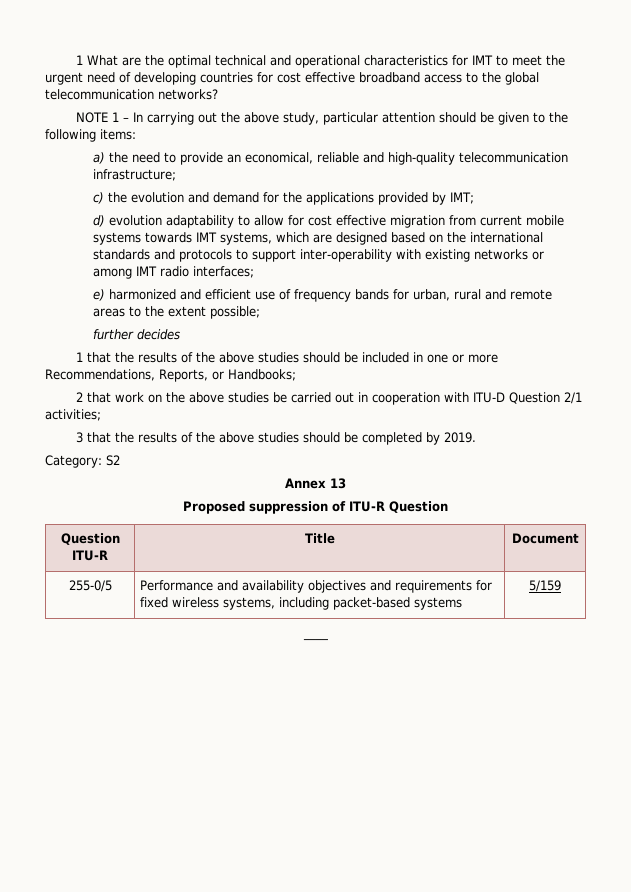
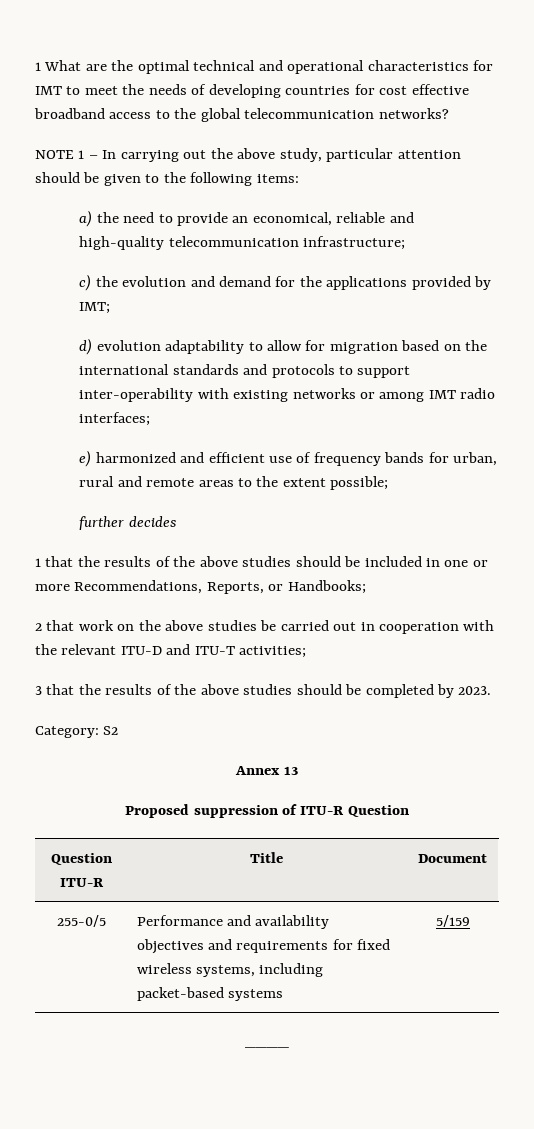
- 1 What are the optimal technical and operational characteristics for IMT to meet the urgent need of developing countries for cost effective broadband access to the global telecommunication networks?
+ 1 What are the optimal technical and operational characteristics for IMT to meet the needs of developing countries for cost effective broadband access to the global telecommunication networks?
- d) evolution adaptability to allow for cost effective migration from current mobile systems towards IMT systems, which are designed based on the international standards and protocols to support inter-operability with existing networks or among IMT radio interfaces;
+ d) evolution adaptability to allow for migration based on the international standards and protocols to support inter-operability with existing networks or among IMT radio interfaces;
- 2 that work on the above studies be carried out in cooperation with ITU-D Question 2/1 activities;
+ 2 that work on the above studies be carried out in cooperation with the relevant ITU-D and ITU-T activities;
- 3 that the results of the above studies should be completed by 2019.
+ 3 that the results of the above studies should be completed by 2023.

